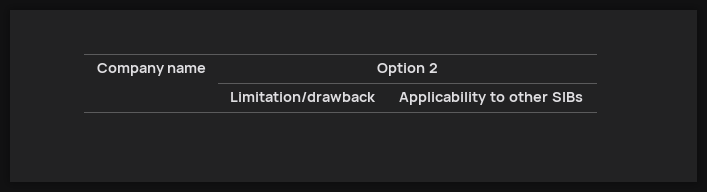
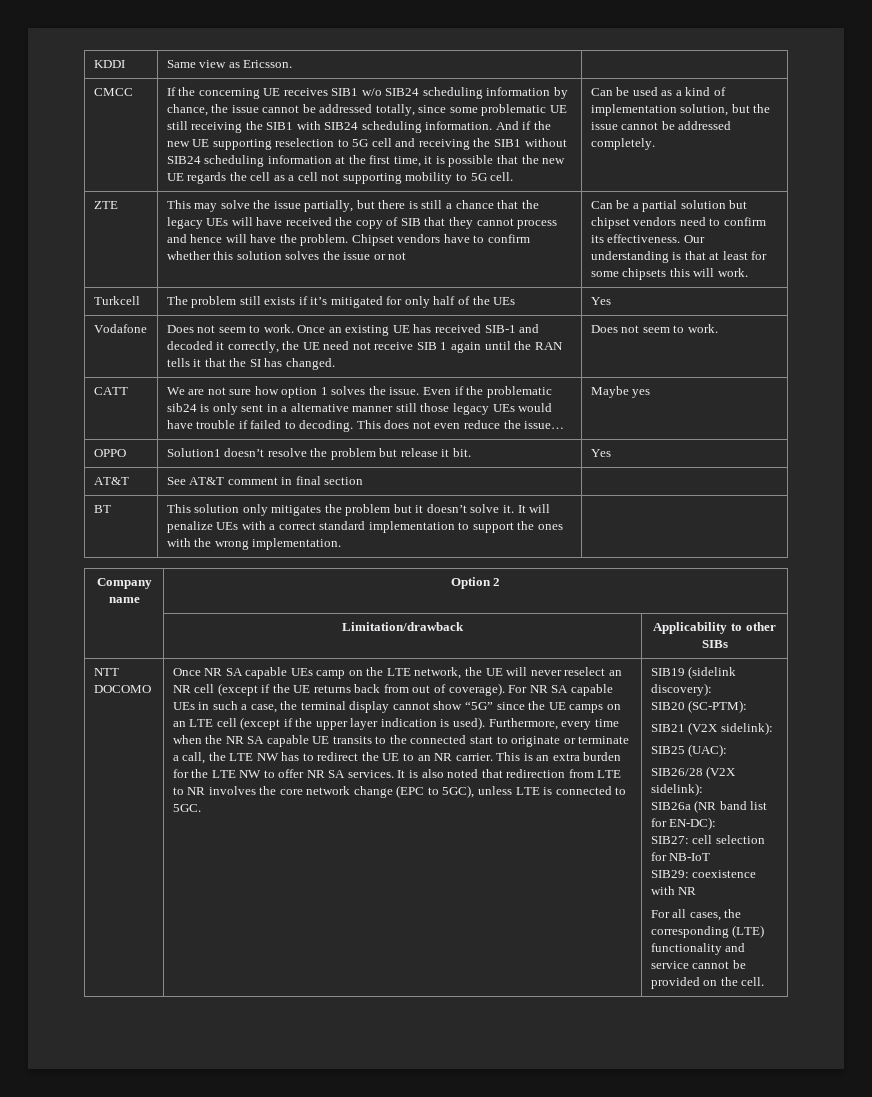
+ KDDI | Same view as Ericsson. |
+ CMCC | If the concerning UE receives SIB1 w/o SIB24 scheduling information by chance, the issue cannot be addressed totally, since some problematic UE still receiving the SIB1 with SIB24 scheduling information. And if the new UE supporting reselection to 5G cell and receiving the SIB1 without SIB24 scheduling information at the first time, it is possible that the new UE regards the cell as a cell not supporting mobility to 5G cell. | Can be used as a kind of implementation solution, but the issue cannot be addressed completely.
+ ZTE | This may solve the issue partially, but there is still a chance that the legacy UEs will have received the copy of SIB that they cannot process and hence will have the problem. Chipset vendors have to confirm whether this solution solves the issue or not | Can be a partial solution but chipset vendors need to confirm its effectiveness. Our understanding is that at least for some chipsets this will work.
+ Turkcell | The problem still exists if it’s mitigated for only half of the UEs | Yes
+ Vodafone | Does not seem to work. Once an existing UE has received SIB-1 and decoded it correctly, the UE need not receive SIB 1 again until the RAN tells it that the SI has changed. | Does not seem to work.
+ CATT | We are not sure how option 1 solves the issue. Even if the problematic sib24 is only sent in a alternative manner still those legacy UEs would have trouble if failed to decoding. This does not even reduce the issue… | Maybe yes
+ OPPO | Solution1 doesn’t resolve the problem but release it bit. | Yes
+ AT&T | See AT&T comment in final section |
+ BT | This solution only mitigates the problem but it doesn’t solve it. It will penalize UEs with a correct standard implementation to support the ones with the wrong implementation. |
+ NTT DOCOMO | Once NR SA capable UEs camp on the LTE network, the UE will never reselect an NR cell (except if the UE returns back from out of coverage). For NR SA capable UEs in such a case, the terminal display cannot show “5G” since the UE camps on an LTE cell (except if the upper layer indication is used). Furthermore, every time when the NR SA capable UE transits to the connected start to originate or terminate a call, the LTE NW has to redirect the UE to an NR carrier. This is an extra burden for the LTE NW to offer NR SA services. It is also noted that redirection from LTE to NR involves the core network change (EPC to 5GC), unless LTE is connected to 5GC. | SIB19 (sidelink discovery):
+ SIB20 (SC-PTM):
+ SIB21 (V2X sidelink):
+ SIB25 (UAC):
+ SIB26/28 (V2X sidelink):
+ SIB26a (NR band list for EN-DC):
+ SIB27: cell selection for NB-IoT
+ SIB29: coexistence with NR
+ For all cases, the corresponding (LTE) functionality and service cannot be provided on the cell.

